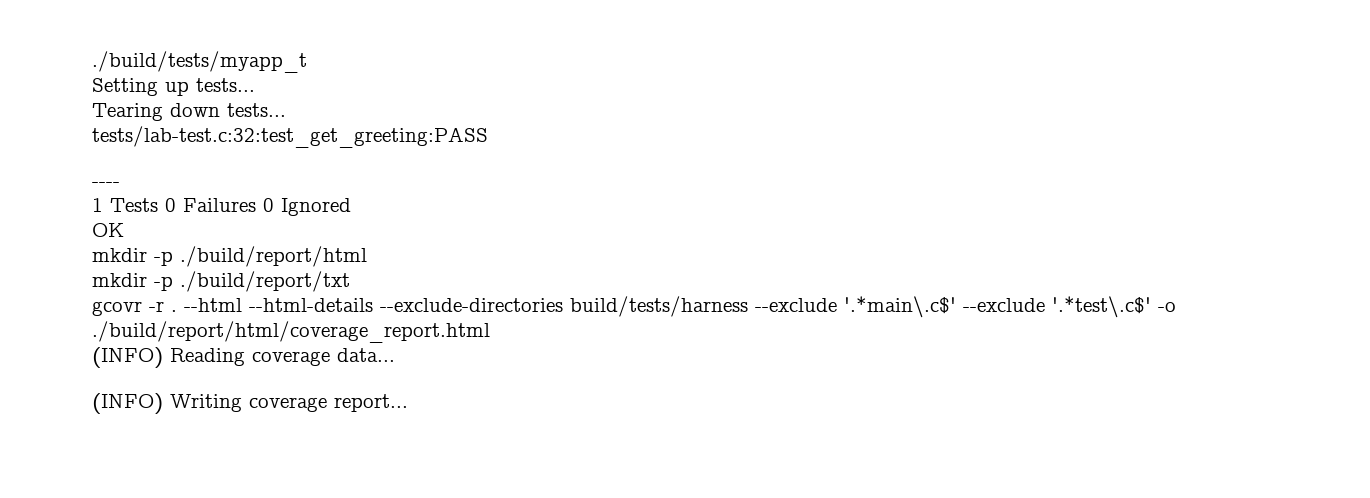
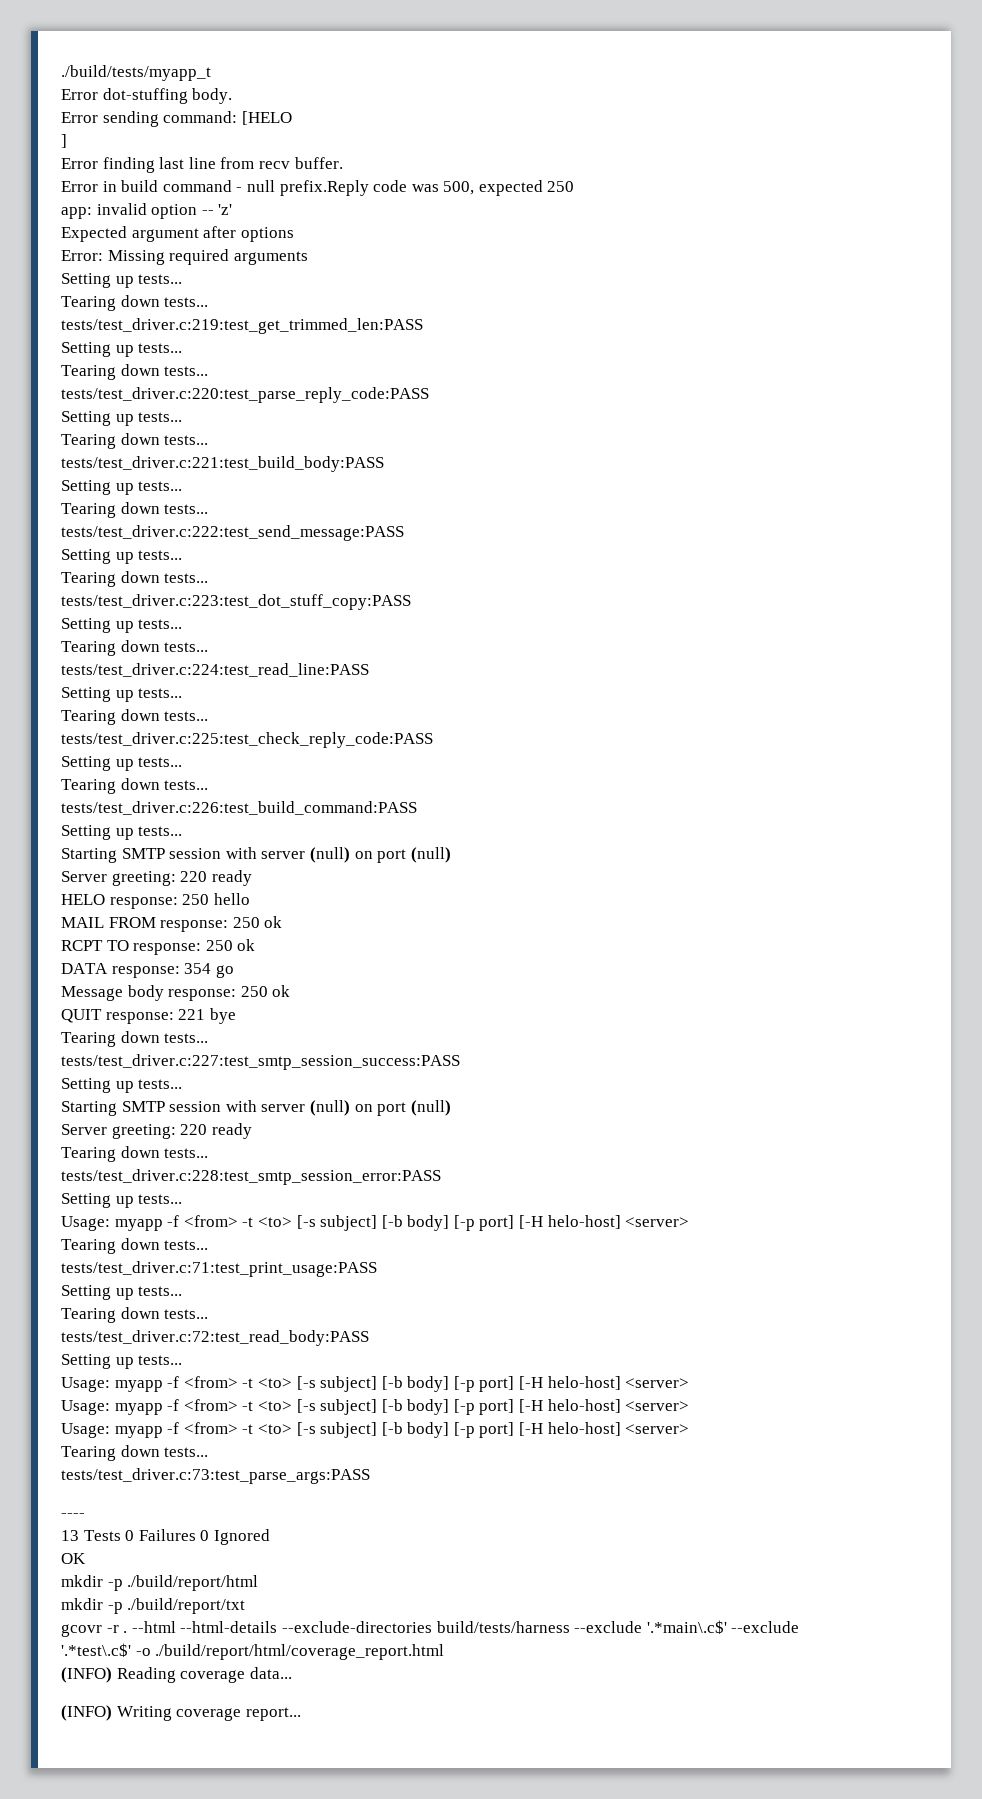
+ Error dot-stuffing body.
+ Error sending command: [HELO
+ ]
+ Error finding last line from recv buffer.
+ Error in build command - null prefix.Reply code was 500, expected 250
+ app: invalid option -- 'z'
+ Expected argument after options
+ Error: Missing required arguments
  Setting up tests...
  Tearing down tests...
- tests/lab-test.c:32:test_get_greeting:PASS
+ tests/test_driver.c:219:test_get_trimmed_len:PASS
+ Setting up tests...
+ Tearing down tests...
+ tests/test_driver.c:220:test_parse_reply_code:PASS
+ Setting up tests...
+ Tearing down tests...
+ tests/test_driver.c:221:test_build_body:PASS
+ Setting up tests...
+ Tearing down tests...
+ tests/test_driver.c:222:test_send_message:PASS
+ Setting up tests...
+ Tearing down tests...
+ tests/test_driver.c:223:test_dot_stuff_copy:PASS
+ Setting up tests...
+ Tearing down tests...
+ tests/test_driver.c:224:test_read_line:PASS
+ Setting up tests...
+ Tearing down tests...
+ tests/test_driver.c:225:test_check_reply_code:PASS
+ Setting up tests...
+ Tearing down tests...
+ tests/test_driver.c:226:test_build_command:PASS
+ Setting up tests...
+ Starting SMTP session with server (null) on port (null)
+ Server greeting: 220 ready
+ HELO response: 250 hello
+ MAIL FROM response: 250 ok
+ RCPT TO response: 250 ok
+ DATA response: 354 go
+ Message body response: 250 ok
+ QUIT response: 221 bye
+ Tearing down tests...
+ tests/test_driver.c:227:test_smtp_session_success:PASS
+ Setting up tests...
+ Starting SMTP session with server (null) on port (null)
+ Server greeting: 220 ready
+ Tearing down tests...
+ tests/test_driver.c:228:test_smtp_session_error:PASS
+ Setting up tests...
+ Usage: myapp -f <from> -t <to> [-s subject] [-b body] [-p port] [-H helo-host] <server>
+ Tearing down tests...
+ tests/test_driver.c:71:test_print_usage:PASS
+ Setting up tests...
+ Tearing down tests...
+ tests/test_driver.c:72:test_read_body:PASS
+ Setting up tests...
+ Usage: myapp -f <from> -t <to> [-s subject] [-b body] [-p port] [-H helo-host] <server>
+ Usage: myapp -f <from> -t <to> [-s subject] [-b body] [-p port] [-H helo-host] <server>
+ Usage: myapp -f <from> -t <to> [-s subject] [-b body] [-p port] [-H helo-host] <server>
+ Tearing down tests...
+ tests/test_driver.c:73:test_parse_args:PASS
- 1 Tests 0 Failures 0 Ignored
+ 13 Tests 0 Failures 0 Ignored

